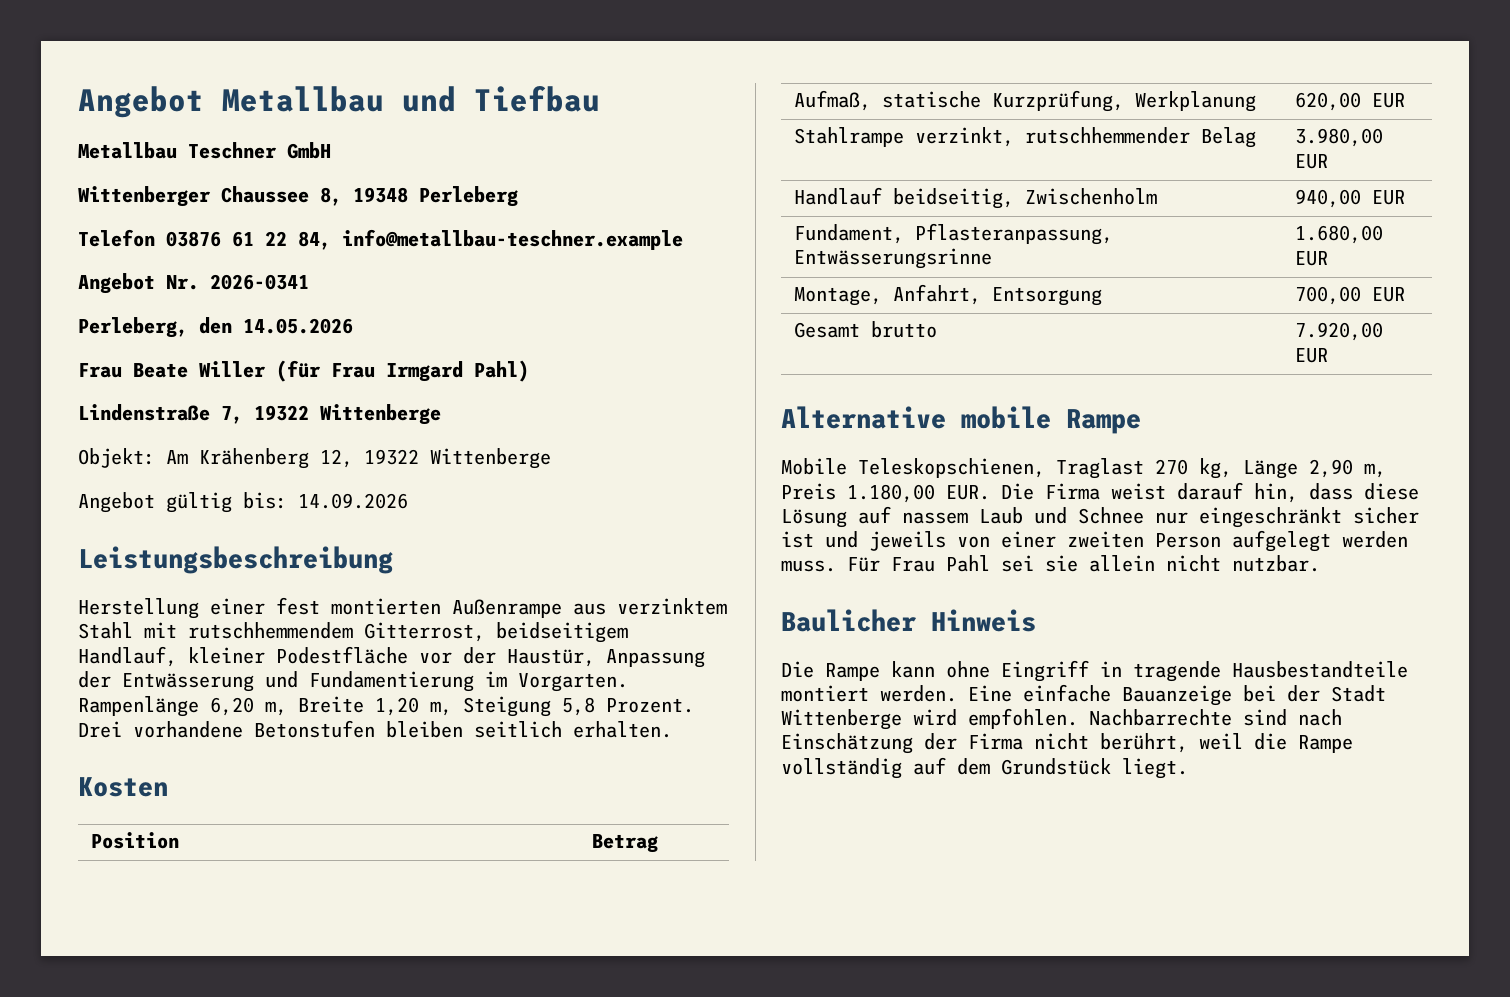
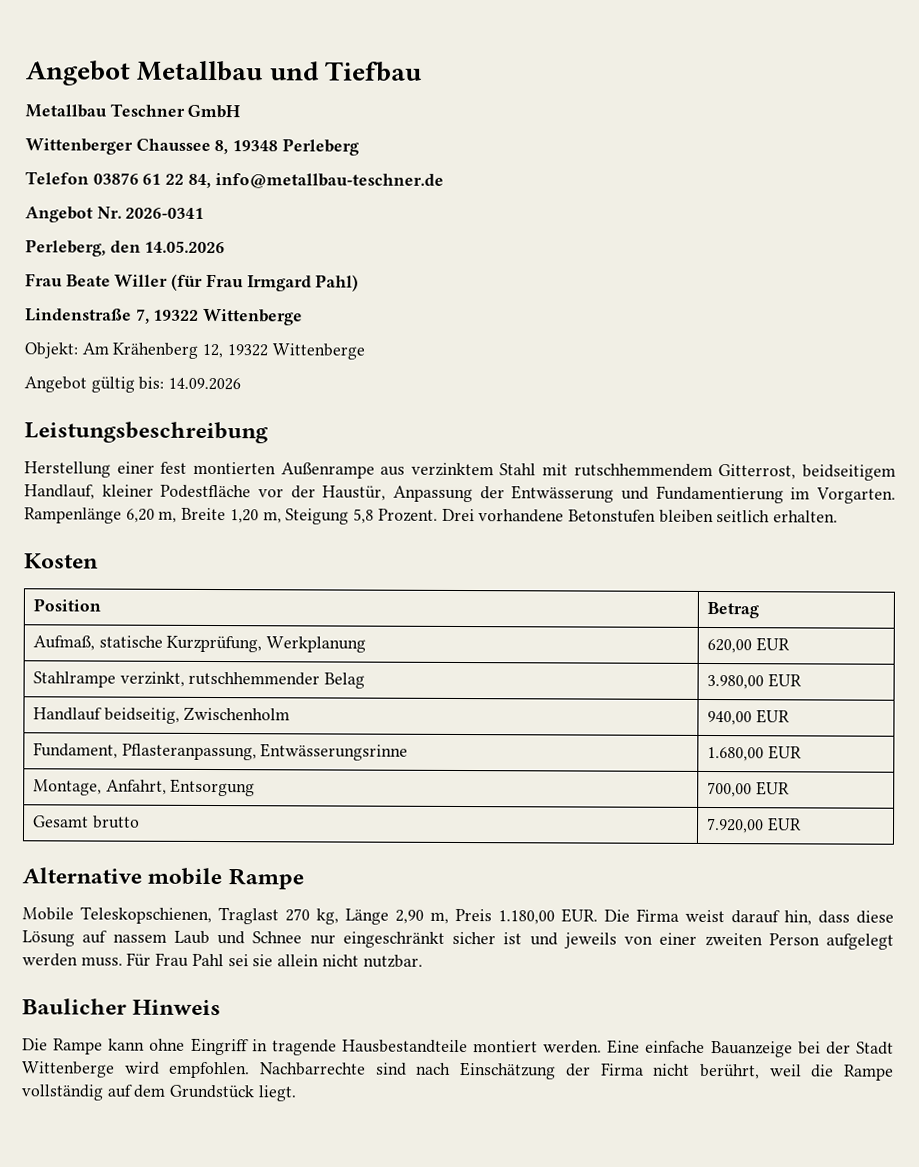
- Telefon 03876 61 22 84, info@metallbau-teschner.example
+ Telefon 03876 61 22 84, info@metallbau-teschner.de

